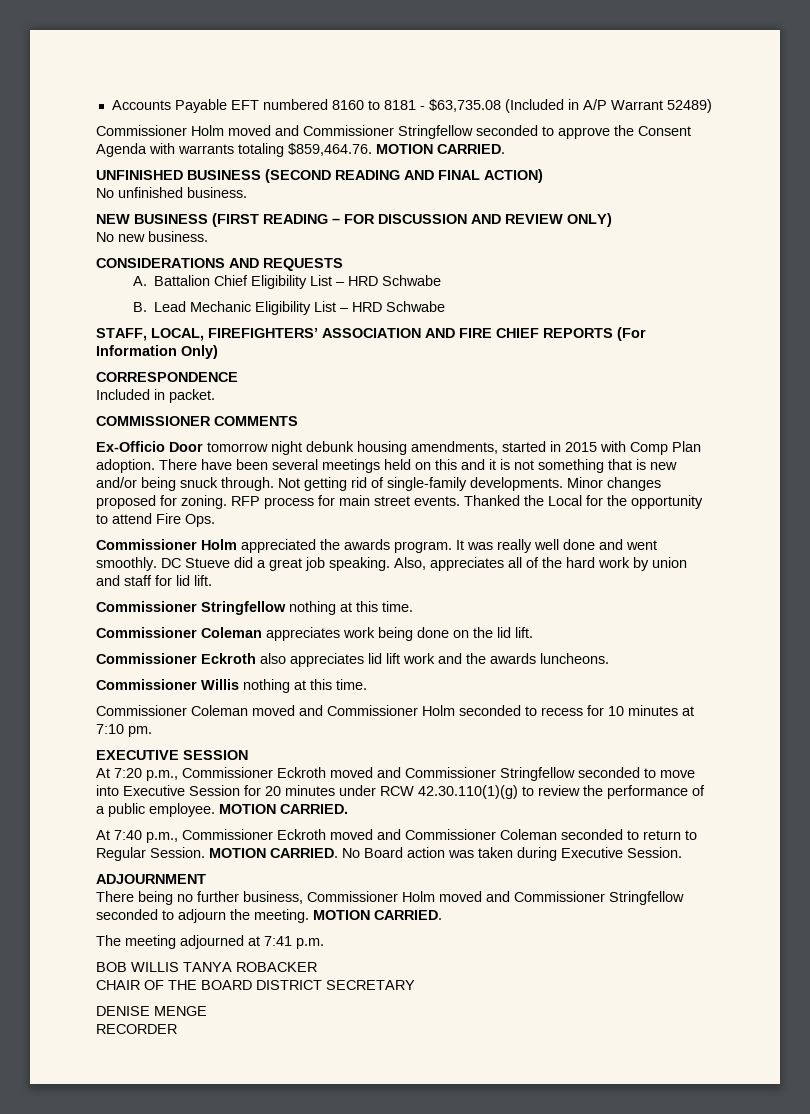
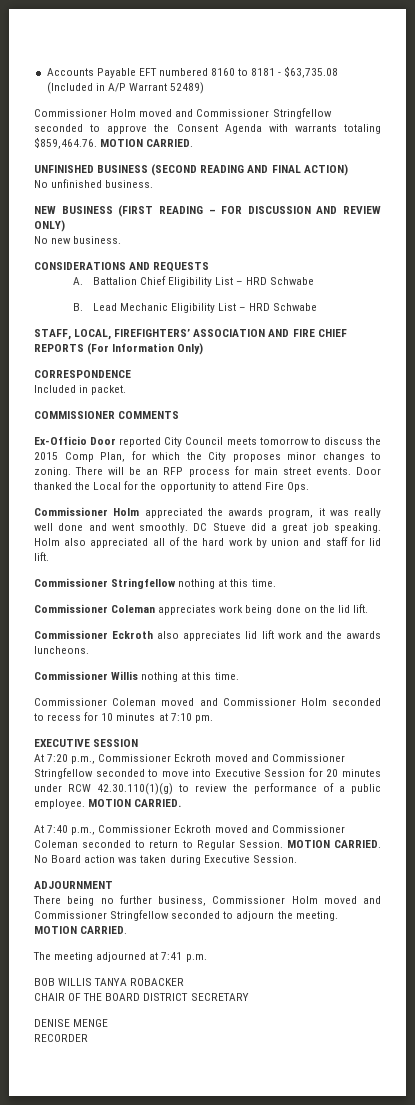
- Ex-Officio Door tomorrow night debunk housing amendments, started in 2015 with Comp Plan adoption. There have been several meetings held on this and it is not something that is new and/or being snuck through. Not getting rid of single-family developments. Minor changes proposed for zoning. RFP process for main street events.
+ Ex-Officio Door reported City Council meets tomorrow to discuss the 2015 Comp Plan, for which the City proposes minor changes to zoning. There will be an RFP process for main street events.
- Thanked the Local for the opportunity to attend Fire Ops.
+ Door thanked the Local for the opportunity to attend Fire Ops.
- Commissioner Holm appreciated the awards program. It was really well done and went smoothly.
+ Commissioner Holm appreciated the awards program, it was really well done and went smoothly.
- Also, appreciates all of the hard work by union and staff for lid lift.
+ Holm also appreciated all of the hard work by union and staff for lid lift.

